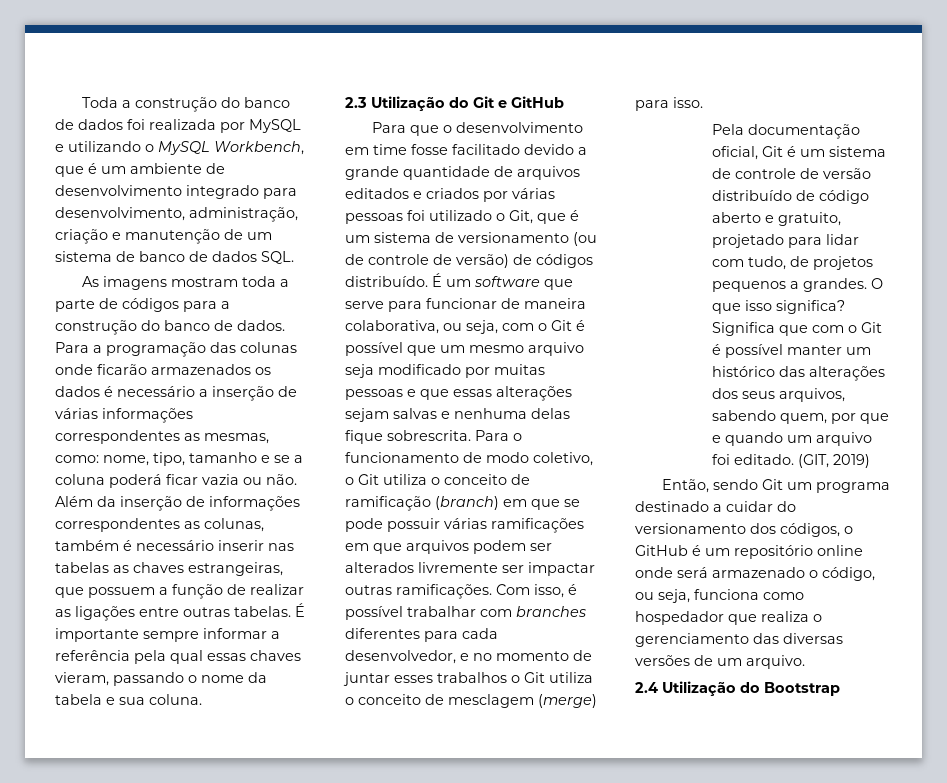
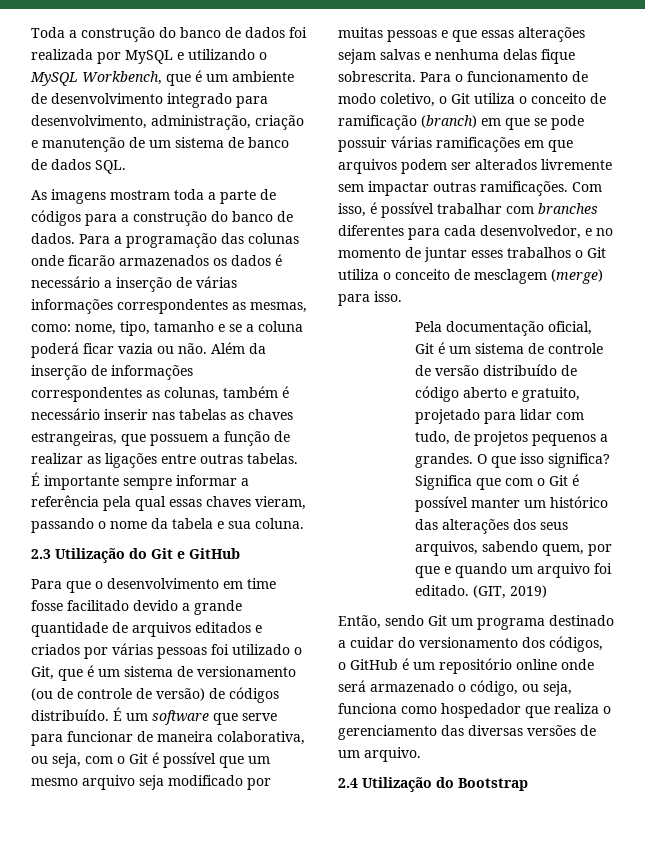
- Para o funcionamento de modo coletivo, o Git utiliza o conceito de ramificação (branch) em que se pode possuir várias ramificações em que arquivos podem ser alterados livremente ser impactar outras ramificações.
+ Para o funcionamento de modo coletivo, o Git utiliza o conceito de ramificação (branch) em que se pode possuir várias ramificações em que arquivos podem ser alterados livremente sem impactar outras ramificações.

